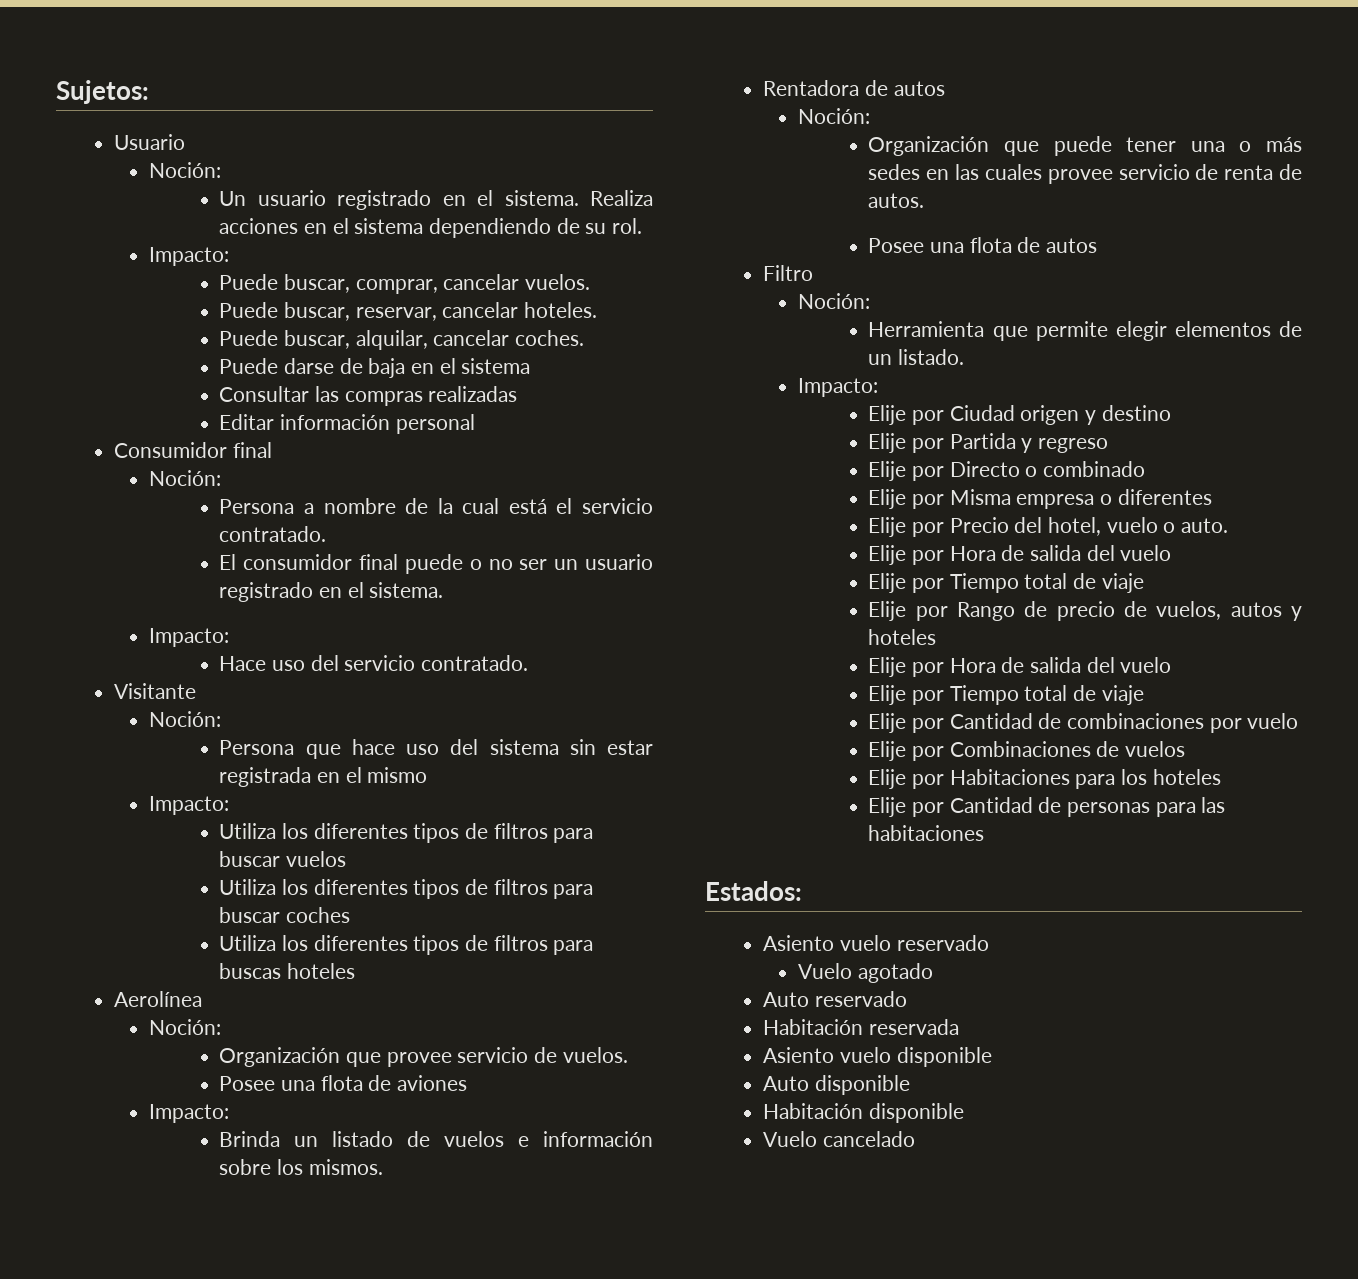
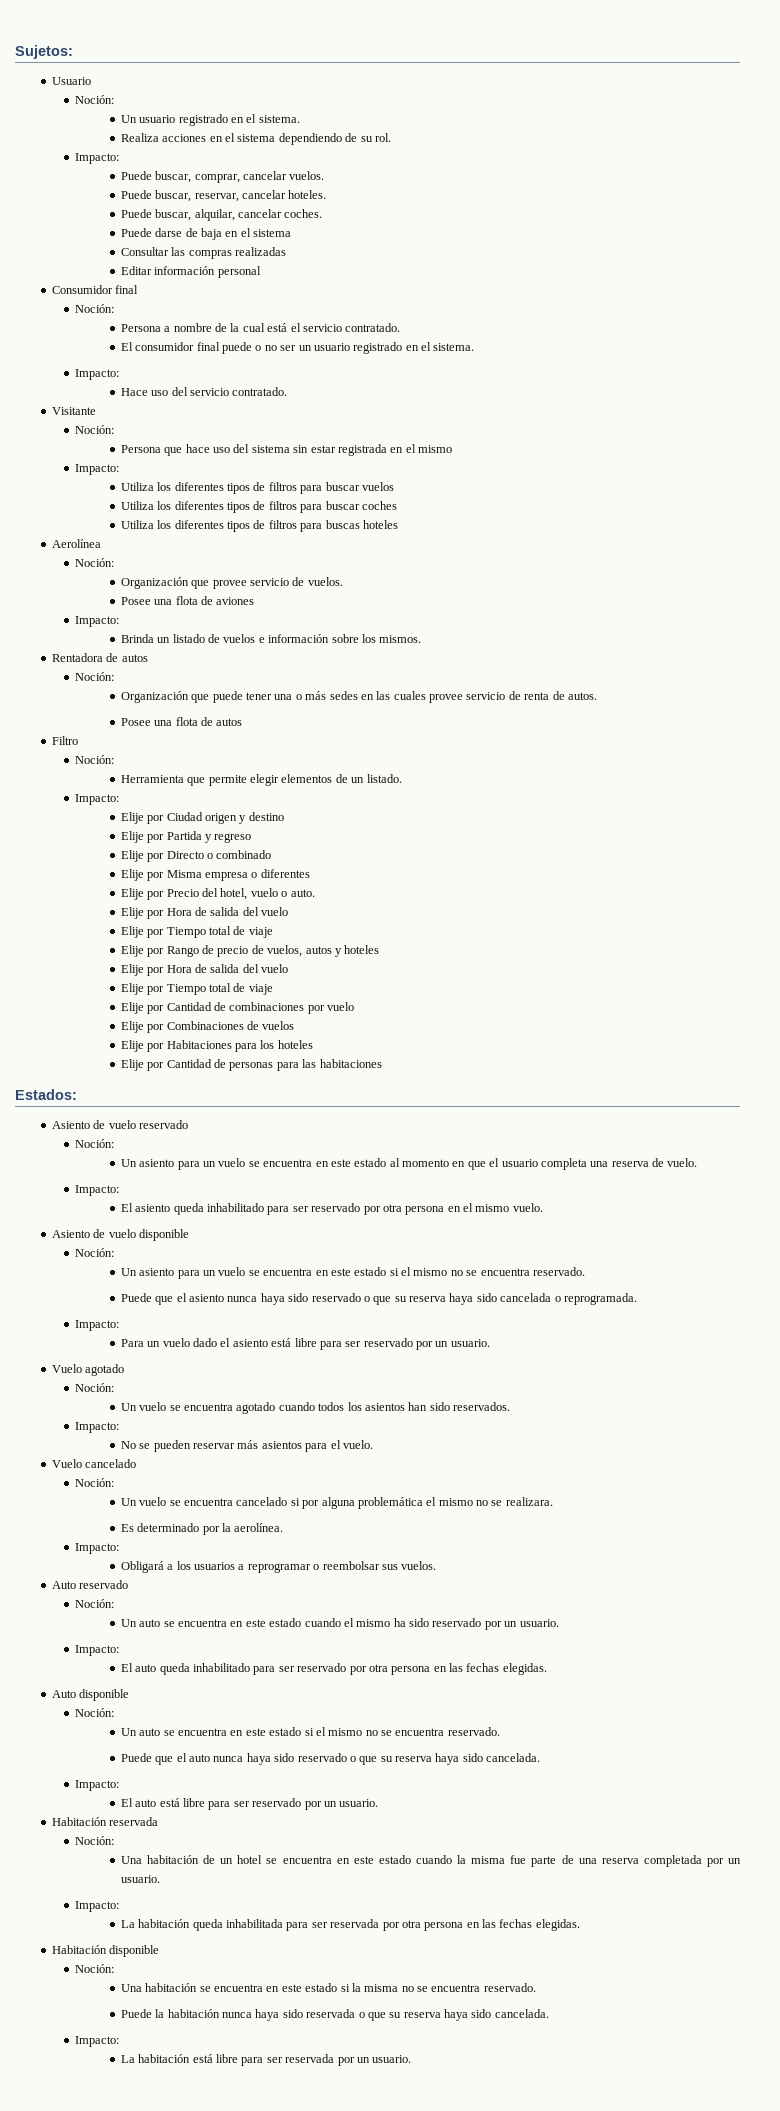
- Un usuario registrado en el sistema. Realiza acciones en el sistema dependiendo de su rol.
+ Un usuario registrado en el sistema.
+ Realiza acciones en el sistema dependiendo de su rol.
- Asiento vuelo reservado
+ Asiento de vuelo reservado
+ Noción:
+ Un asiento para un vuelo se encuentra en este estado al momento en que el usuario completa una reserva de vuelo.
+ Impacto:
+ El asiento queda inhabilitado para ser reservado por otra persona en el mismo vuelo.
+ Asiento de vuelo disponible
+ Noción:
+ Un asiento para un vuelo se encuentra en este estado si el mismo no se encuentra reservado.
+ Puede que el asiento nunca haya sido reservado o que su reserva haya sido cancelada o reprogramada.
+ Impacto:
+ Para un vuelo dado el asiento está libre para ser reservado por un usuario.
  Vuelo agotado
+ Noción:
+ Un vuelo se encuentra agotado cuando todos los asientos han sido reservados.
+ Impacto:
+ No se pueden reservar más asientos para el vuelo.
+ Vuelo cancelado
+ Noción:
+ Un vuelo se encuentra cancelado si por alguna problemática el mismo no se realizara.
+ Es determinado por la aerolínea.
+ Impacto:
+ Obligará a los usuarios a reprogramar o reembolsar sus vuelos.
  Auto reservado
+ Noción:
+ Un auto se encuentra en este estado cuando el mismo ha sido reservado por un usuario.
+ Impacto:
+ El auto queda inhabilitado para ser reservado por otra persona en las fechas elegidas.
+ Auto disponible
+ Noción:
+ Un auto se encuentra en este estado si el mismo no se encuentra reservado.
+ Puede que el auto nunca haya sido reservado o que su reserva haya sido cancelada.
+ Impacto:
+ El auto está libre para ser reservado por un usuario.
  Habitación reservada
- Asiento vuelo disponible
- Auto disponible
+ Noción:
+ Una habitación de un hotel se encuentra en este estado cuando la misma fue parte de una reserva completada por un usuario.
+ Impacto:
+ La habitación queda inhabilitada para ser reservada por otra persona en las fechas elegidas.
  Habitación disponible
- Vuelo cancelado
+ Noción:
+ Una habitación se encuentra en este estado si la misma no se encuentra reservado.
+ Puede la habitación nunca haya sido reservada o que su reserva haya sido cancelada.
+ Impacto:
+ La habitación está libre para ser reservada por un usuario.

